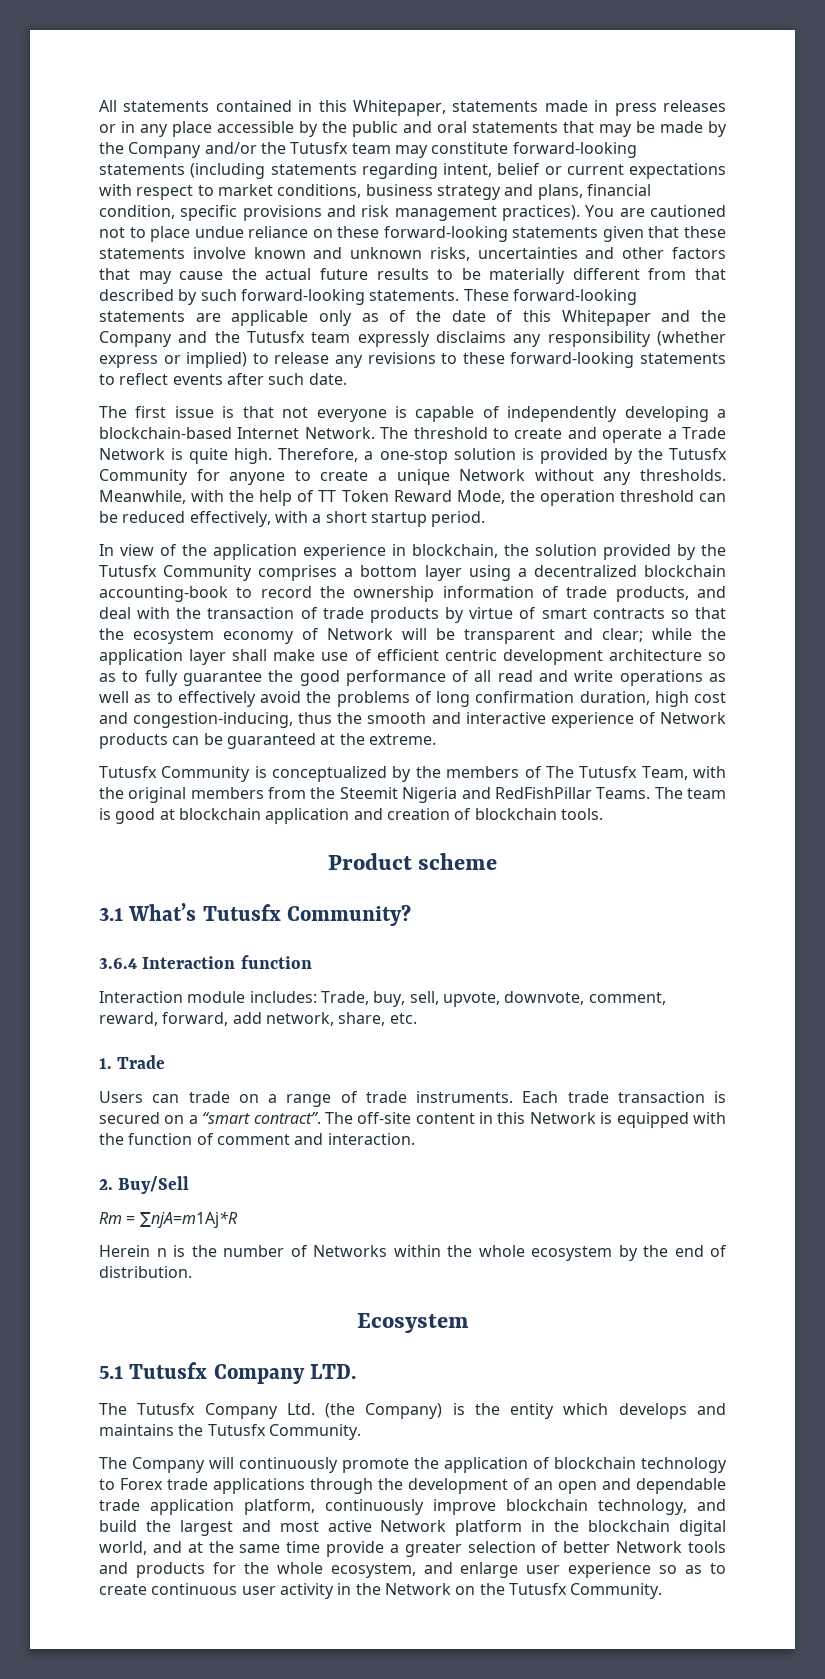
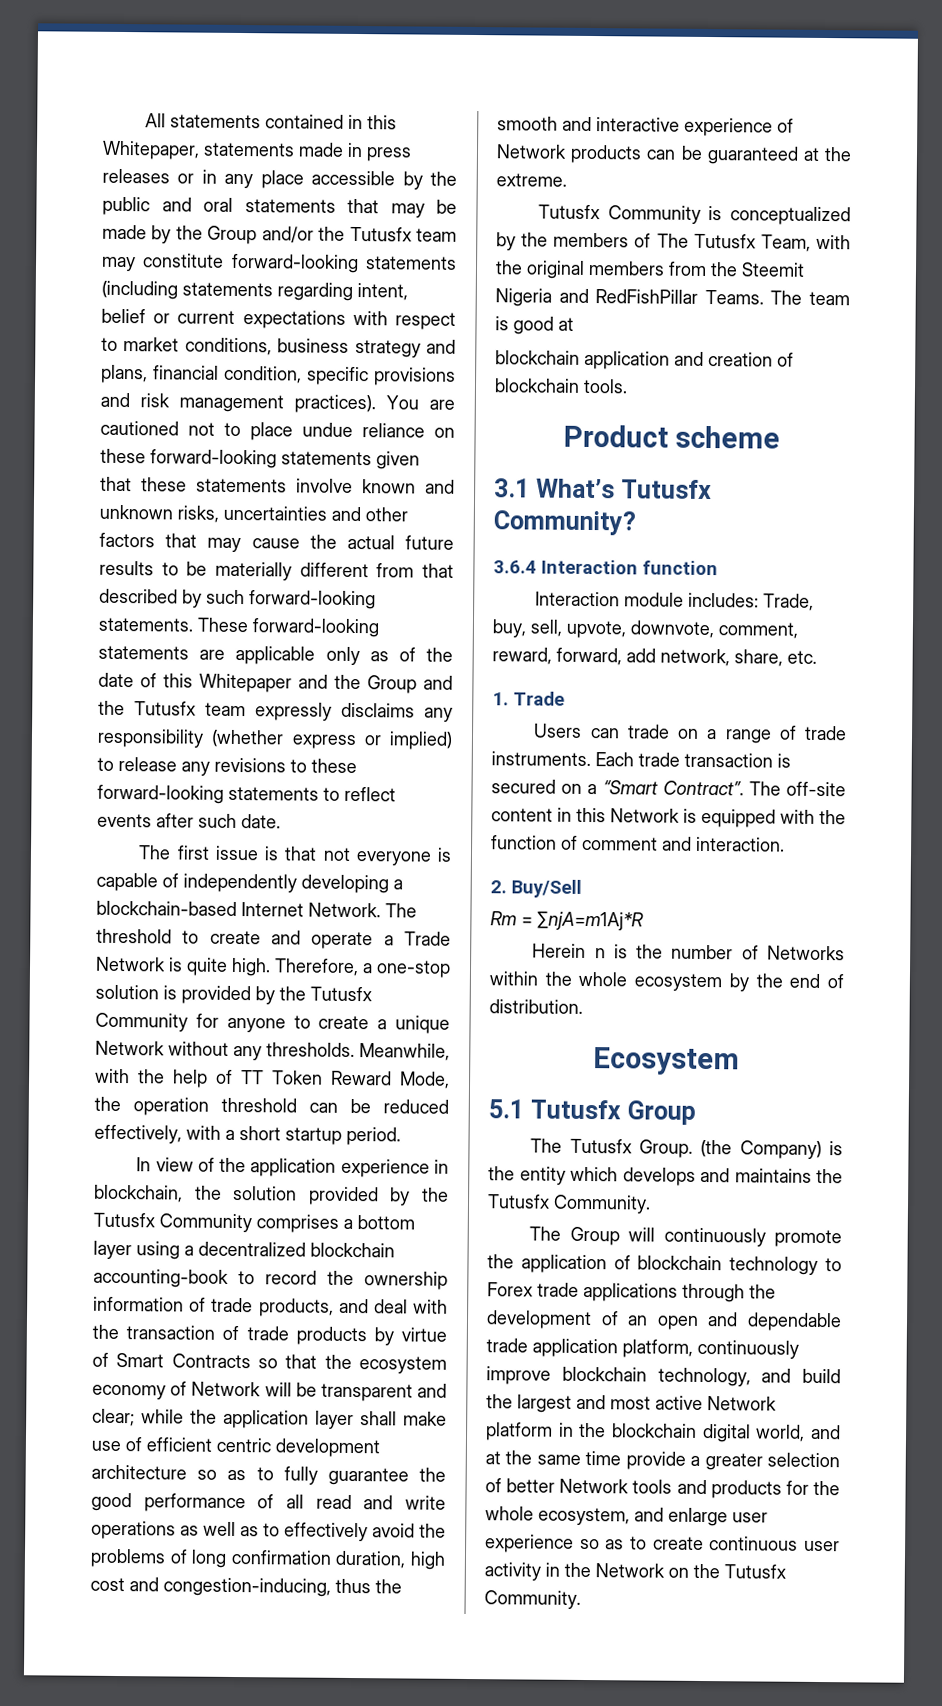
- All statements contained in this Whitepaper, statements made in press releases or in any place accessible by the public and oral statements that may be made by the Company and/or the Tutusfx team may constitute forward-looking statements (including statements regarding intent, belief or current expectations with respect to market conditions, business strategy and plans, financial condition, specific provisions and risk management practices).
+ All statements contained in this Whitepaper, statements made in press releases or in any place accessible by the public and oral statements that may be made by the Group and/or the Tutusfx team may constitute forward-looking statements (including statements regarding intent, belief or current expectations with respect to market conditions, business strategy and plans, financial condition, specific provisions and risk management practices).
- These forward-looking statements are applicable only as of the date of this Whitepaper and the Company and the Tutusfx team expressly disclaims any responsibility (whether express or implied) to release any revisions to these forward-looking statements to reflect events after such date.
+ These forward-looking statements are applicable only as of the date of this Whitepaper and the Group and the Tutusfx team expressly disclaims any responsibility (whether express or implied) to release any revisions to these forward-looking statements to reflect events after such date.
- In view of the application experience in blockchain, the solution provided by the Tutusfx Community comprises a bottom layer using a decentralized blockchain accounting-book to record the ownership information of trade products, and deal with the transaction of trade products by virtue of smart contracts so that the ecosystem economy of Network will be transparent and clear;
+ In view of the application experience in blockchain, the solution provided by the Tutusfx Community comprises a bottom layer using a decentralized blockchain accounting-book to record the ownership information of trade products, and deal with the transaction of trade products by virtue of Smart Contracts so that the ecosystem economy of Network will be transparent and clear;
- The team is good at blockchain application and creation of blockchain tools.
+ The team is good at
+ blockchain application and creation of blockchain tools.
- Each trade transaction is secured on a “smart contract”.
+ Each trade transaction is secured on a “Smart Contract”.
- 5.1 Tutusfx Company LTD.
- The Tutusfx Company Ltd. (the Company) is the entity which develops and maintains the Tutusfx Community.
+ 5.1 Tutusfx Group
+ The Tutusfx Group. (the Company) is the entity which develops and maintains the Tutusfx Community.
- The Company will continuously promote the application of blockchain technology to Forex trade applications through the development of an open and dependable trade application platform, continuously improve blockchain technology, and build the largest and most active Network platform in the blockchain digital world, and at the same time provide a greater selection of better Network tools and products for the whole ecosystem, and enlarge user experience so as to create continuous user activity in the Network on the Tutusfx Community.
+ The Group will continuously promote the application of blockchain technology to Forex trade applications through the development of an open and dependable trade application platform, continuously improve blockchain technology, and build the largest and most active Network platform in the blockchain digital world, and at the same time provide a greater selection of better Network tools and products for the whole ecosystem, and enlarge user experience so as to create continuous user activity in the Network on the Tutusfx Community.

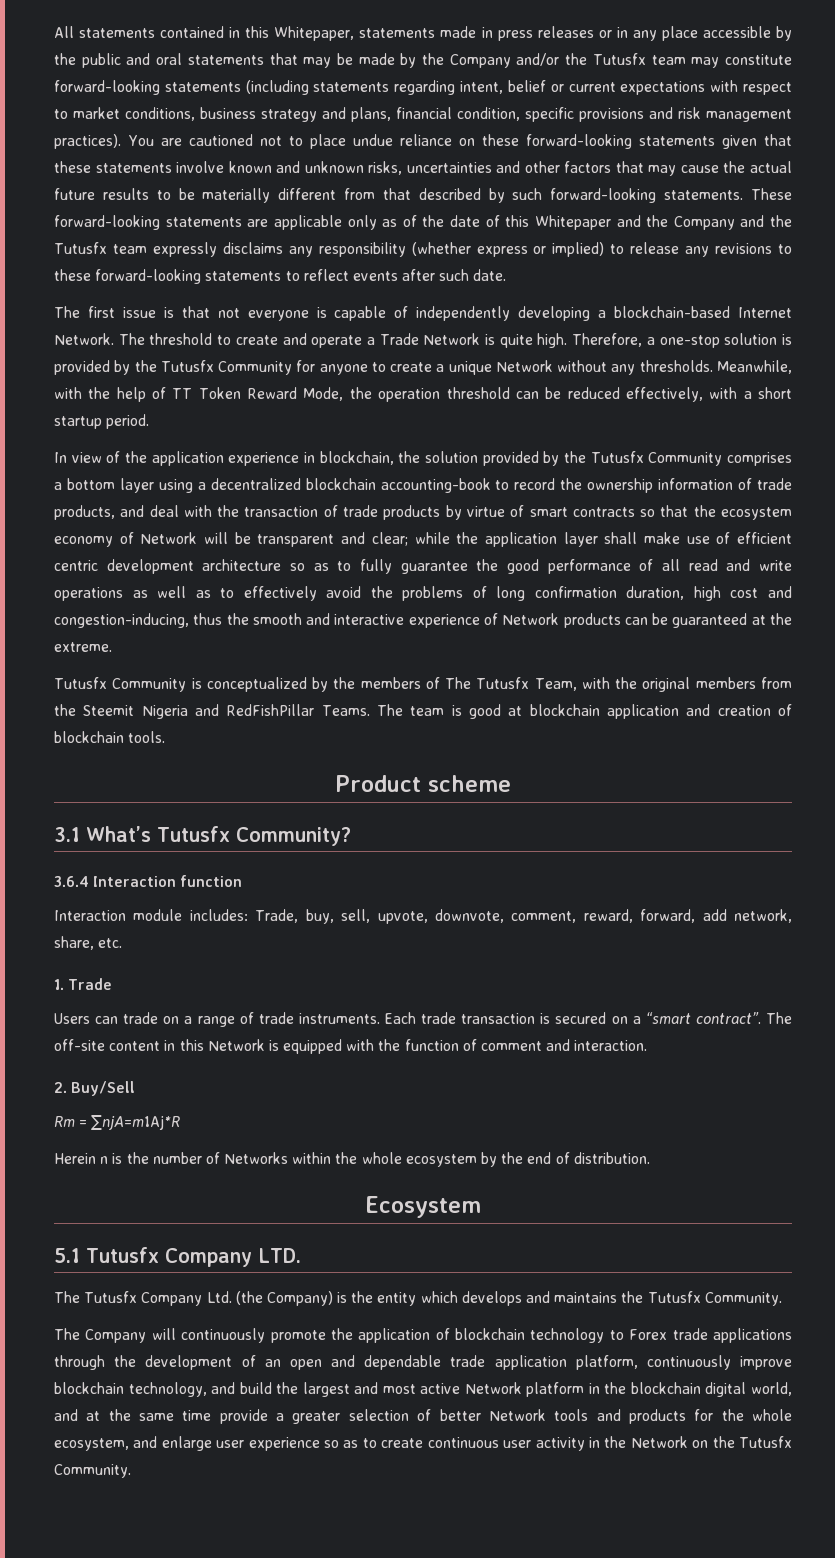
- All statements contained in this Whitepaper, statements made in press releases or in any place accessible by the public and oral statements that may be made by the Group and/or the Tutusfx team may constitute forward-looking statements (including statements regarding intent, belief or current expectations with respect to market conditions, business strategy and plans, financial condition, specific provisions and risk management practices).
+ All statements contained in this Whitepaper, statements made in press releases or in any place accessible by the public and oral statements that may be made by the Company and/or the Tutusfx team may constitute forward-looking statements (including statements regarding intent, belief or current expectations with respect to market conditions, business strategy and plans, financial condition, specific provisions and risk management practices).
- These forward-looking statements are applicable only as of the date of this Whitepaper and the Group and the Tutusfx team expressly disclaims any responsibility (whether express or implied) to release any revisions to these forward-looking statements to reflect events after such date.
+ These forward-looking statements are applicable only as of the date of this Whitepaper and the Company and the Tutusfx team expressly disclaims any responsibility (whether express or implied) to release any revisions to these forward-looking statements to reflect events after such date.
- In view of the application experience in blockchain, the solution provided by the Tutusfx Community comprises a bottom layer using a decentralized blockchain accounting-book to record the ownership information of trade products, and deal with the transaction of trade products by virtue of Smart Contracts so that the ecosystem economy of Network will be transparent and clear;
+ In view of the application experience in blockchain, the solution provided by the Tutusfx Community comprises a bottom layer using a decentralized blockchain accounting-book to record the ownership information of trade products, and deal with the transaction of trade products by virtue of smart contracts so that the ecosystem economy of Network will be transparent and clear;
- The team is good at
- blockchain application and creation of blockchain tools.
+ The team is good at blockchain application and creation of blockchain tools.
- Each trade transaction is secured on a “Smart Contract”.
+ Each trade transaction is secured on a “smart contract”.
- 5.1 Tutusfx Group
- The Tutusfx Group. (the Company) is the entity which develops and maintains the Tutusfx Community.
+ 5.1 Tutusfx Company LTD.
+ The Tutusfx Company Ltd. (the Company) is the entity which develops and maintains the Tutusfx Community.
- The Group will continuously promote the application of blockchain technology to Forex trade applications through the development of an open and dependable trade application platform, continuously improve blockchain technology, and build the largest and most active Network platform in the blockchain digital world, and at the same time provide a greater selection of better Network tools and products for the whole ecosystem, and enlarge user experience so as to create continuous user activity in the Network on the Tutusfx Community.
+ The Company will continuously promote the application of blockchain technology to Forex trade applications through the development of an open and dependable trade application platform, continuously improve blockchain technology, and build the largest and most active Network platform in the blockchain digital world, and at the same time provide a greater selection of better Network tools and products for the whole ecosystem, and enlarge user experience so as to create continuous user activity in the Network on the Tutusfx Community.

